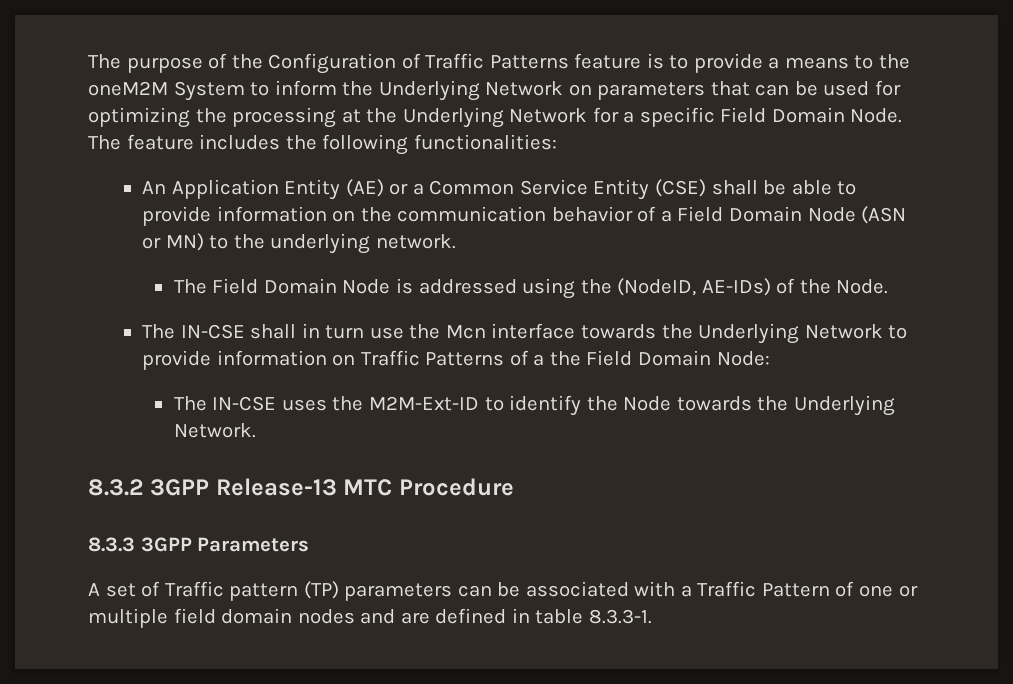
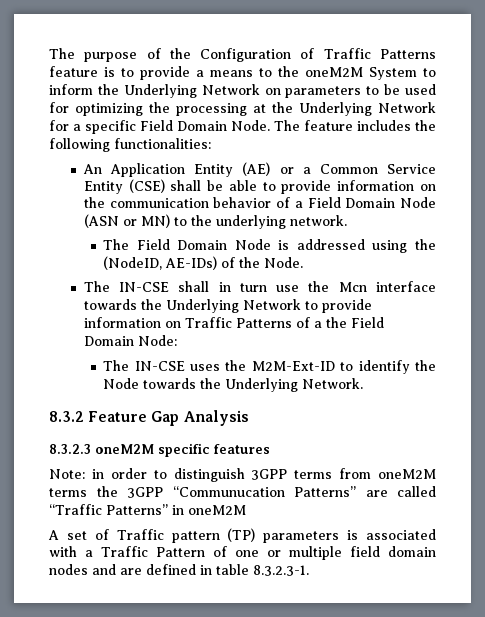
- The purpose of the Configuration of Traffic Patterns feature is to provide a means to the oneM2M System to inform the Underlying Network on parameters that can be used for optimizing the processing at the Underlying Network for a specific Field Domain Node.
+ The purpose of the Configuration of Traffic Patterns feature is to provide a means to the oneM2M System to inform the Underlying Network on parameters to be used for optimizing the processing at the Underlying Network for a specific Field Domain Node.
- 8.3.2 3GPP Release-13 MTC Procedure
- 8.3.3 3GPP Parameters
+ 8.3.2 Feature Gap Analysis
+ 8.3.2.3 oneM2M specific features
+ Note: in order to distinguish 3GPP terms from oneM2M terms the 3GPP “Communucation Patterns” are called “Traffic Patterns” in oneM2M
- A set of Traffic pattern (TP) parameters can be associated with a Traffic Pattern of one or multiple field domain nodes and are defined in table 8.3.3-1.
+ A set of Traffic pattern (TP) parameters is associated with a Traffic Pattern of one or multiple field domain nodes and are defined in table 8.3.2.3-1.

